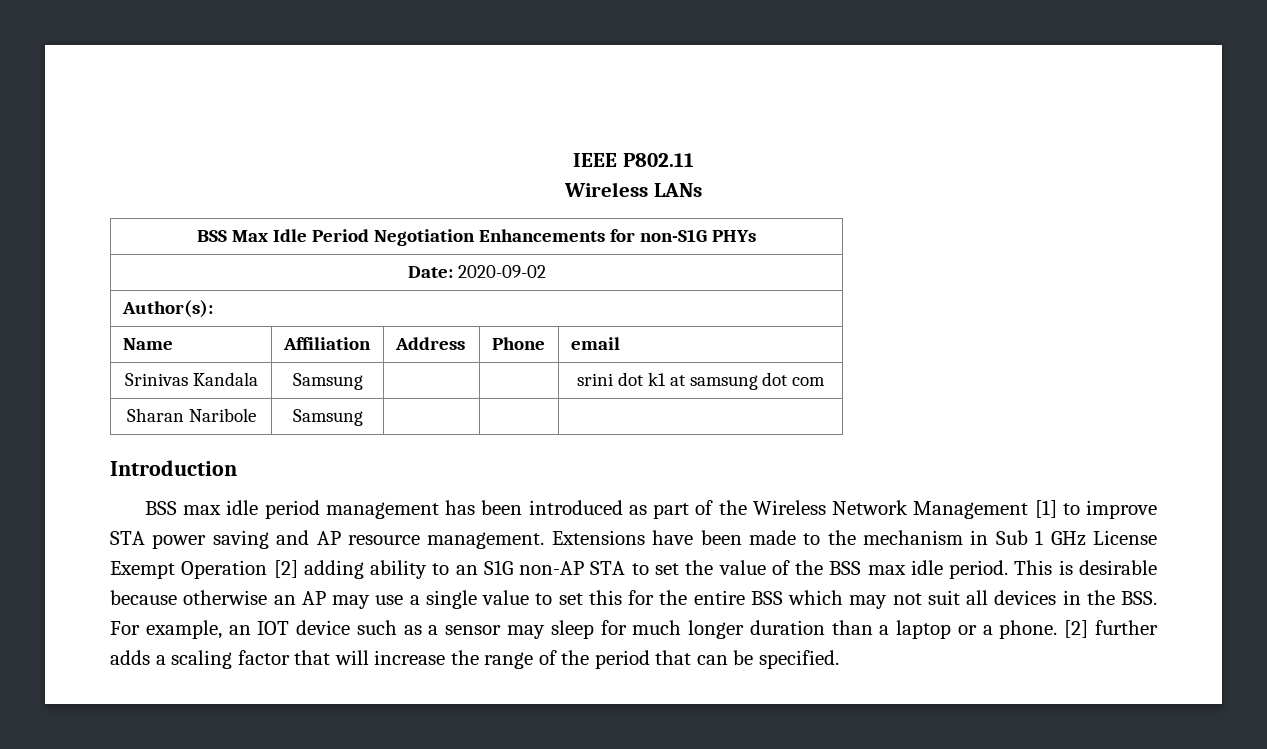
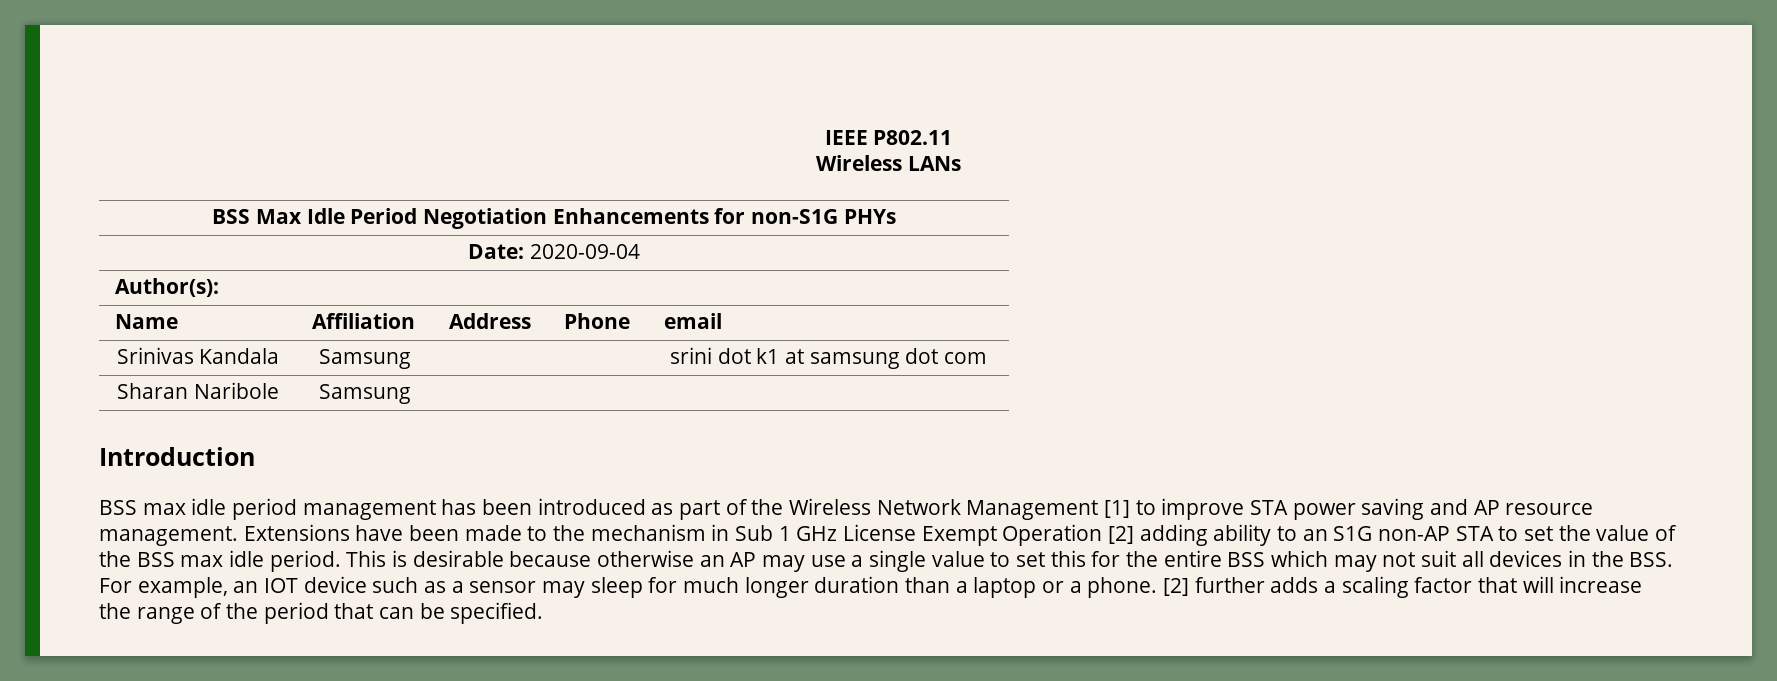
- Date: 2020-09-02
+ Date: 2020-09-04

